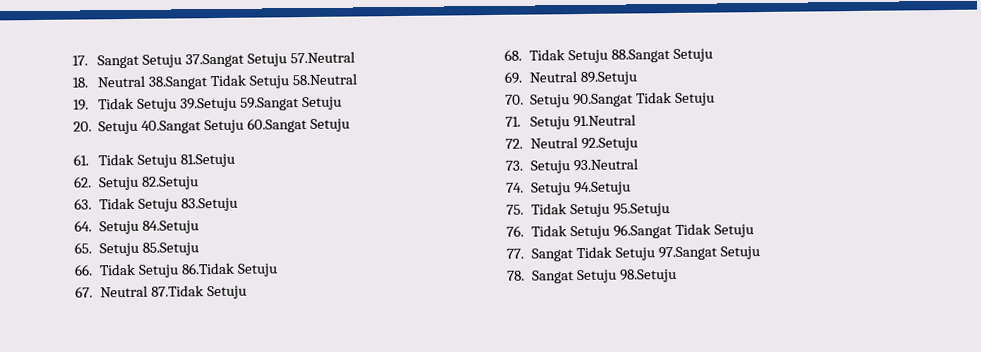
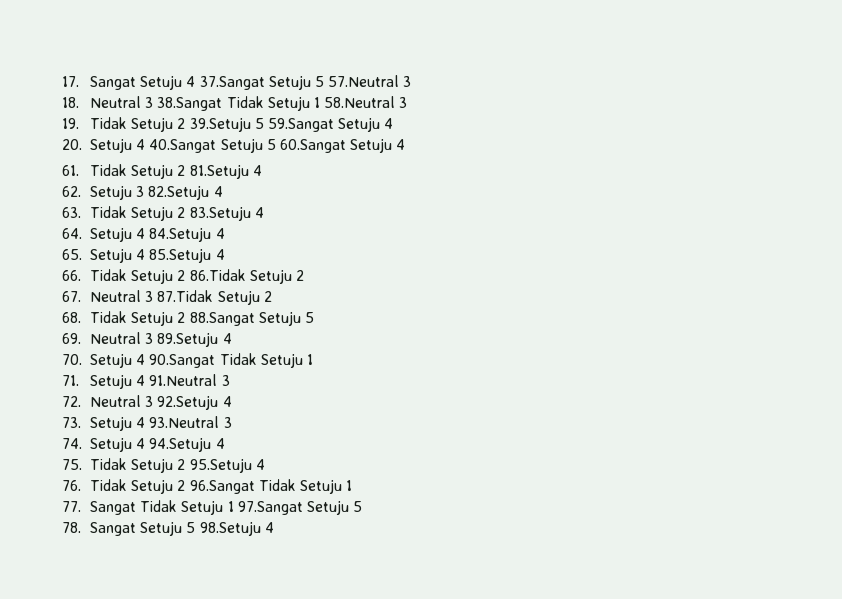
- 17. Sangat Setuju 37.Sangat Setuju 57.Neutral
+ 17. Sangat Setuju 4 37.Sangat Setuju 5 57.Neutral 3
- 18. Neutral 38.Sangat Tidak Setuju 58.Neutral
+ 18. Neutral 3 38.Sangat Tidak Setuju 1 58.Neutral 3
- 19. Tidak Setuju 39.Setuju 59.Sangat Setuju
+ 19. Tidak Setuju 2 39.Setuju 5 59.Sangat Setuju 4
- 20. Setuju 40.Sangat Setuju 60.Sangat Setuju
+ 20. Setuju 4 40.Sangat Setuju 5 60.Sangat Setuju 4
- 61. Tidak Setuju 81.Setuju
+ 61. Tidak Setuju 2 81.Setuju 4
- 62. Setuju 82.Setuju
+ 62. Setuju 3 82.Setuju 4
- 63. Tidak Setuju 83.Setuju
+ 63. Tidak Setuju 2 83.Setuju 4
- 64. Setuju 84.Setuju
+ 64. Setuju 4 84.Setuju 4
- 65. Setuju 85.Setuju
+ 65. Setuju 4 85.Setuju 4
- 66. Tidak Setuju 86.Tidak Setuju
+ 66. Tidak Setuju 2 86.Tidak Setuju 2
- 67. Neutral 87.Tidak Setuju
+ 67. Neutral 3 87.Tidak Setuju 2
- 68. Tidak Setuju 88.Sangat Setuju
+ 68. Tidak Setuju 2 88.Sangat Setuju 5
- 69. Neutral 89.Setuju
+ 69. Neutral 3 89.Setuju 4
- 70. Setuju 90.Sangat Tidak Setuju
+ 70. Setuju 4 90.Sangat Tidak Setuju 1
- 71. Setuju 91.Neutral
+ 71. Setuju 4 91.Neutral 3
- 72. Neutral 92.Setuju
+ 72. Neutral 3 92.Setuju 4
- 73. Setuju 93.Neutral
+ 73. Setuju 4 93.Neutral 3
- 74. Setuju 94.Setuju
+ 74. Setuju 4 94.Setuju 4
- 75. Tidak Setuju 95.Setuju
+ 75. Tidak Setuju 2 95.Setuju 4
- 76. Tidak Setuju 96.Sangat Tidak Setuju
+ 76. Tidak Setuju 2 96.Sangat Tidak Setuju 1
- 77. Sangat Tidak Setuju 97.Sangat Setuju
+ 77. Sangat Tidak Setuju 1 97.Sangat Setuju 5
- 78. Sangat Setuju 98.Setuju
+ 78. Sangat Setuju 5 98.Setuju 4

